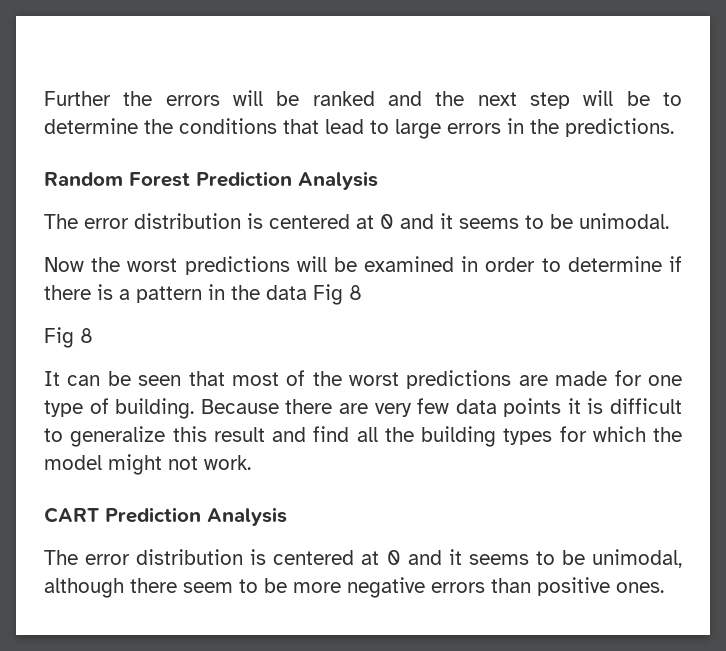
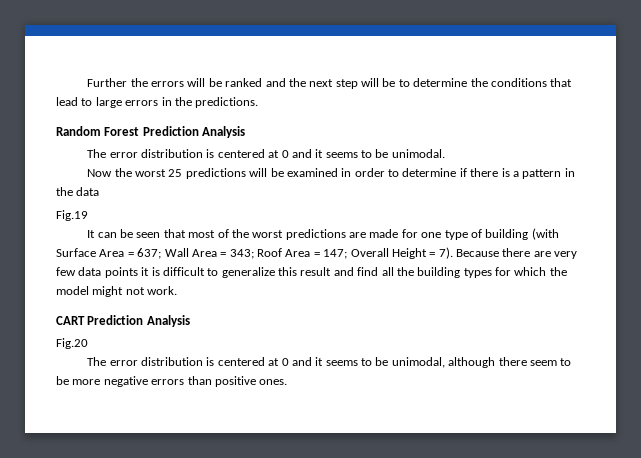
- Now the worst predictions will be examined in order to determine if there is a pattern in the data Fig 8
- Fig 8
+ Now the worst 25 predictions will be examined in order to determine if there is a pattern in the data
+ Fig.19
- It can be seen that most of the worst predictions are made for one type of building.
+ It can be seen that most of the worst predictions are made for one type of building (with Surface Area = 637; Wall Area = 343; Roof Area = 147; Overall Height = 7).
+ Fig.20

